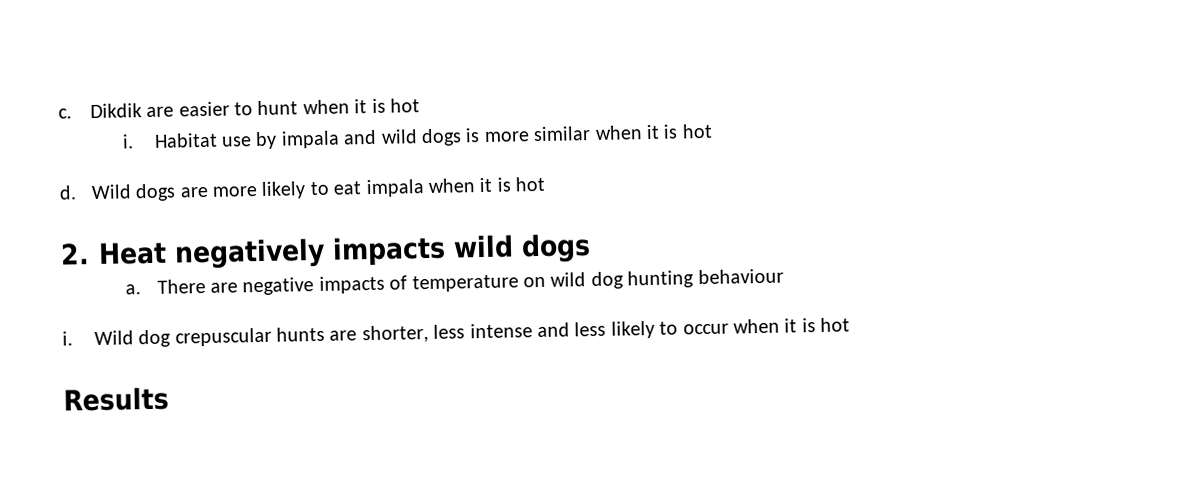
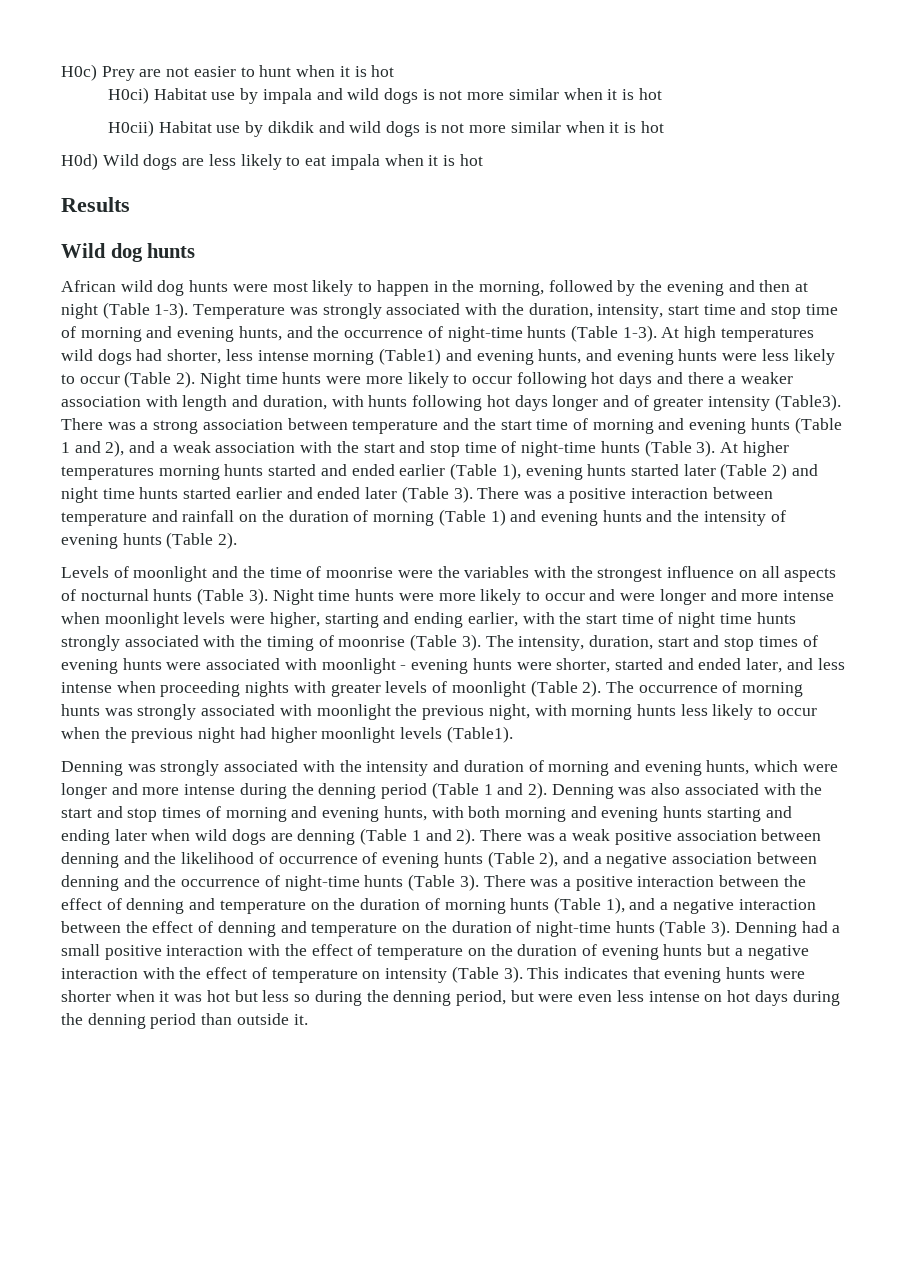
- c. Dikdik are easier to hunt when it is hot
+ H0c) Prey are not easier to hunt when it is hot
- i. Habitat use by impala and wild dogs is more similar when it is hot
- d. Wild dogs are more likely to eat impala when it is hot
+ H0ci) Habitat use by impala and wild dogs is not more similar when it is hot
+ H0cii) Habitat use by dikdik and wild dogs is not more similar when it is hot
+ H0d) Wild dogs are less likely to eat impala when it is hot
- 2. Heat negatively impacts wild dogs
- a. There are negative impacts of temperature on wild dog hunting behaviour
- i. Wild dog crepuscular hunts are shorter, less intense and less likely to occur when it is hot
  Results
+ Wild dog hunts
+ African wild dog hunts were most likely to happen in the morning, followed by the evening and then at night (Table 1-3). Temperature was strongly associated with the duration, intensity, start time and stop time of morning and evening hunts, and the occurrence of night-time hunts (Table 1-3). At high temperatures wild dogs had shorter, less intense morning (Table1) and evening hunts, and evening hunts were less likely to occur (Table 2). Night time hunts were more likely to occur following hot days and there a weaker association with length and duration, with hunts following hot days longer and of greater intensity (Table3). There was a strong association between temperature and the start time of morning and evening hunts (Table 1 and 2), and a weak association with the start and stop time of night-time hunts (Table 3). At higher temperatures morning hunts started and ended earlier (Table 1), evening hunts started later (Table 2) and night time hunts started earlier and ended later (Table 3). There was a positive interaction between temperature and rainfall on the duration of morning (Table 1) and evening hunts and the intensity of evening hunts (Table 2).
+ Levels of moonlight and the time of moonrise were the variables with the strongest influence on all aspects of nocturnal hunts (Table 3). Night time hunts were more likely to occur and were longer and more intense when moonlight levels were higher, starting and ending earlier, with the start time of night time hunts strongly associated with the timing of moonrise (Table 3). The intensity, duration, start and stop times of evening hunts were associated with moonlight - evening hunts were shorter, started and ended later, and less intense when proceeding nights with greater levels of moonlight (Table 2). The occurrence of morning hunts was strongly associated with moonlight the previous night, with morning hunts less likely to occur when the previous night had higher moonlight levels (Table1).
+ Denning was strongly associated with the intensity and duration of morning and evening hunts, which were longer and more intense during the denning period (Table 1 and 2). Denning was also associated with the start and stop times of morning and evening hunts, with both morning and evening hunts starting and ending later when wild dogs are denning (Table 1 and 2). There was a weak positive association between denning and the likelihood of occurrence of evening hunts (Table 2), and a negative association between denning and the occurrence of night-time hunts (Table 3). There was a positive interaction between the effect of denning and temperature on the duration of morning hunts (Table 1), and a negative interaction between the effect of denning and temperature on the duration of night-time hunts (Table 3). Denning had a small positive interaction with the effect of temperature on the duration of evening hunts but a negative interaction with the effect of temperature on intensity (Table 3). This indicates that evening hunts were shorter when it was hot but less so during the denning period, but were even less intense on hot days during the denning period than outside it.

